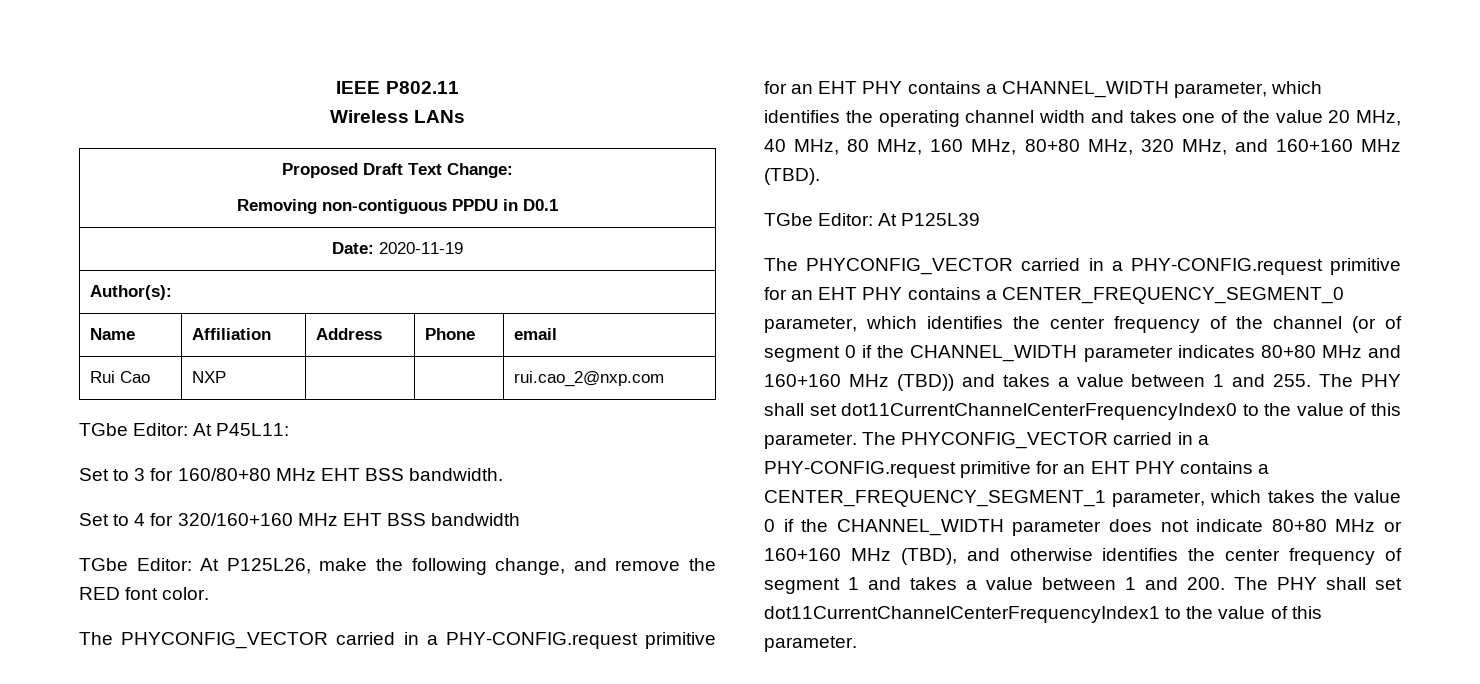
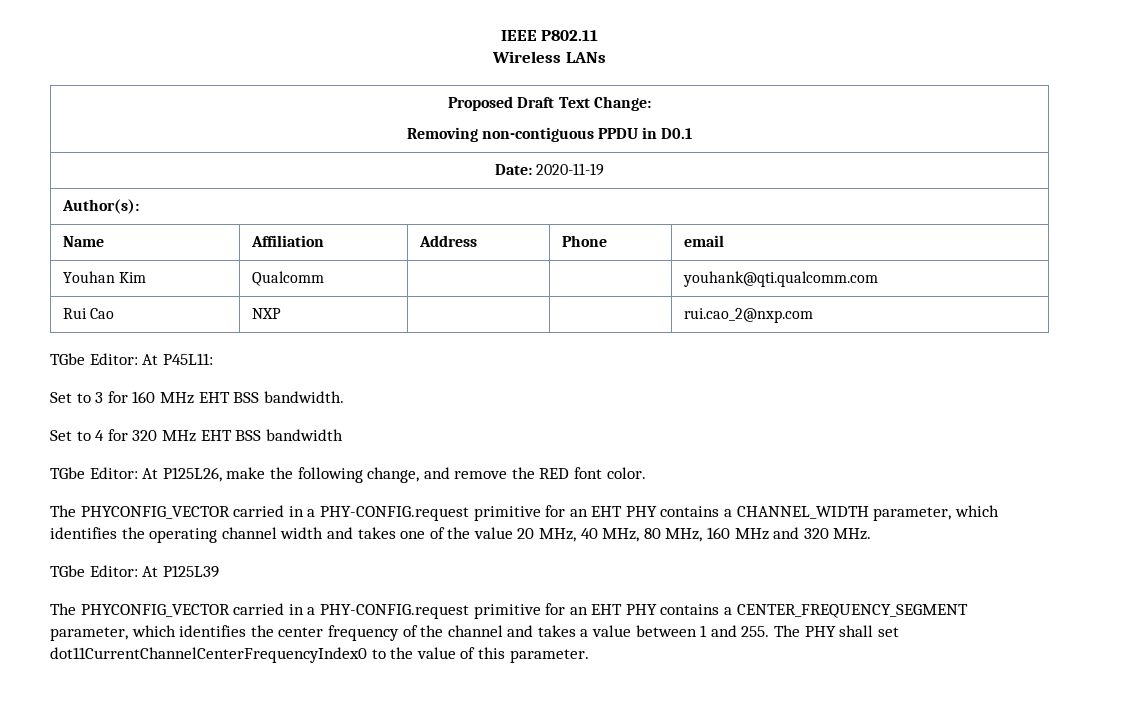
+ Youhan Kim | Qualcomm | | | youhank@qti.qualcomm.com
- Set to 3 for 160/80+80 MHz EHT BSS bandwidth.
+ Set to 3 for 160 MHz EHT BSS bandwidth.
- Set to 4 for 320/160+160 MHz EHT BSS bandwidth
+ Set to 4 for 320 MHz EHT BSS bandwidth
- The PHYCONFIG_VECTOR carried in a PHY-CONFIG.request primitive for an EHT PHY contains a CHANNEL_WIDTH parameter, which identifies the operating channel width and takes one of the value 20 MHz, 40 MHz, 80 MHz, 160 MHz, 80+80 MHz, 320 MHz, and 160+160 MHz (TBD).
+ The PHYCONFIG_VECTOR carried in a PHY-CONFIG.request primitive for an EHT PHY contains a CHANNEL_WIDTH parameter, which identifies the operating channel width and takes one of the value 20 MHz, 40 MHz, 80 MHz, 160 MHz and 320 MHz.
- The PHYCONFIG_VECTOR carried in a PHY-CONFIG.request primitive for an EHT PHY contains a CENTER_FREQUENCY_SEGMENT_0 parameter, which identifies the center frequency of the channel (or of segment 0 if the CHANNEL_WIDTH parameter indicates 80+80 MHz and 160+160 MHz (TBD)) and takes a value between 1 and 255. The PHY shall set dot11CurrentChannelCenterFrequencyIndex0 to the value of this parameter. The PHYCONFIG_VECTOR carried in a PHY-CONFIG.request primitive for an EHT PHY contains a CENTER_FREQUENCY_SEGMENT_1 parameter, which takes the value 0 if the CHANNEL_WIDTH parameter does not indicate 80+80 MHz or 160+160 MHz (TBD), and otherwise identifies the center frequency of segment 1 and takes a value between 1 and 200. The PHY shall set dot11CurrentChannelCenterFrequencyIndex1 to the value of this parameter.
+ The PHYCONFIG_VECTOR carried in a PHY-CONFIG.request primitive for an EHT PHY contains a CENTER_FREQUENCY_SEGMENT parameter, which identifies the center frequency of the channel and takes a value between 1 and 255. The PHY shall set dot11CurrentChannelCenterFrequencyIndex0 to the value of this parameter.

